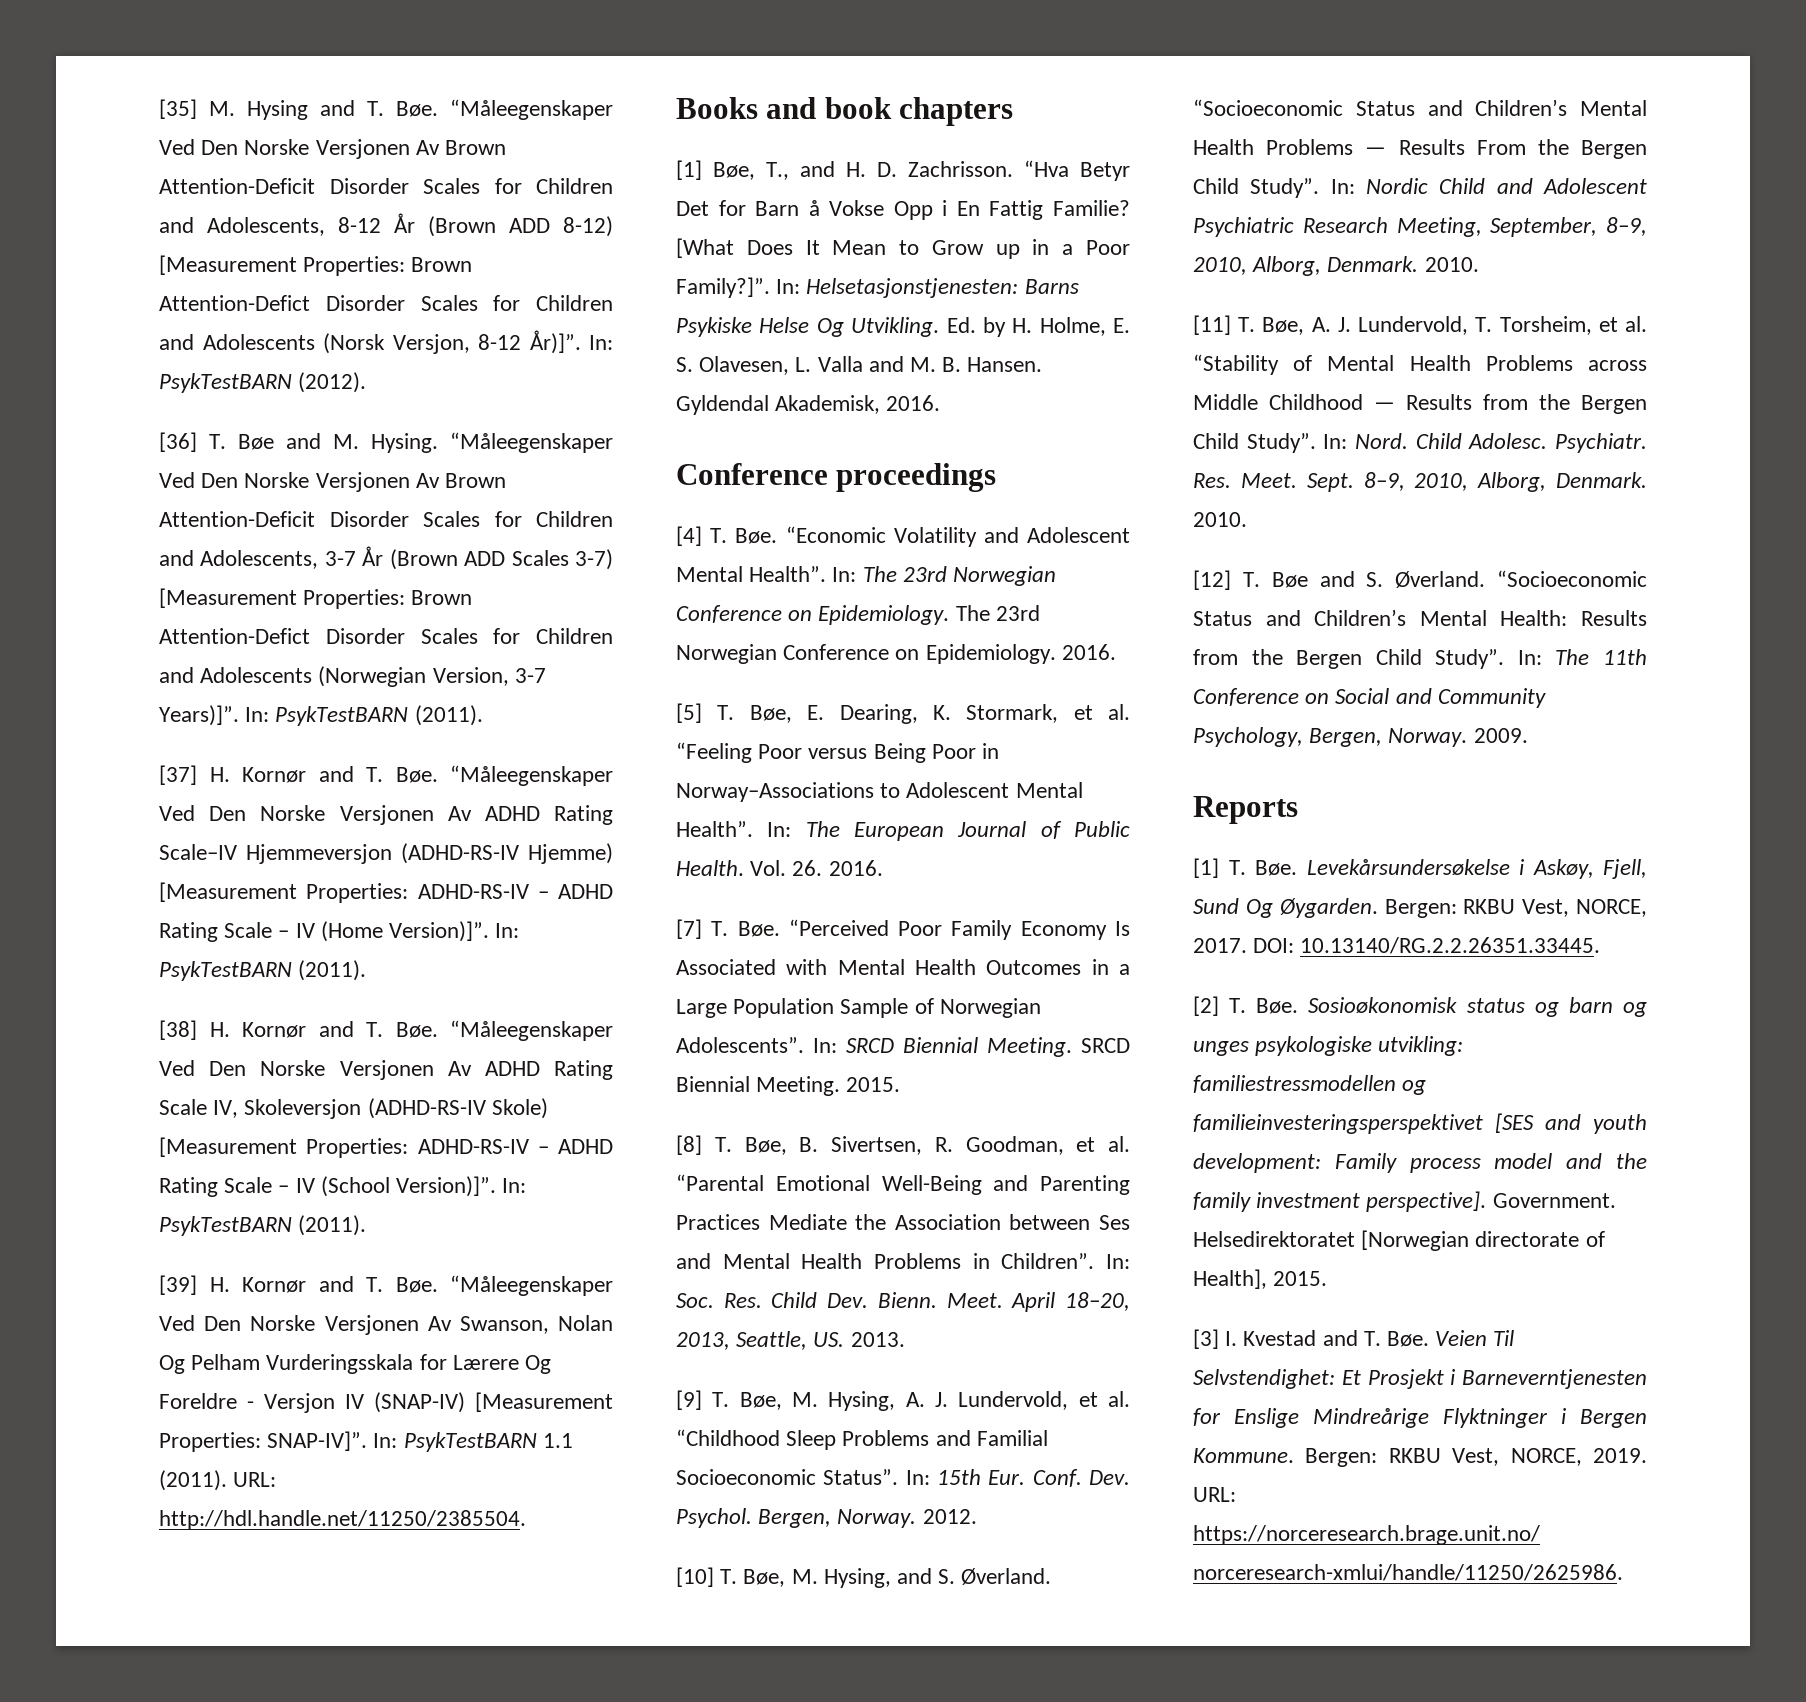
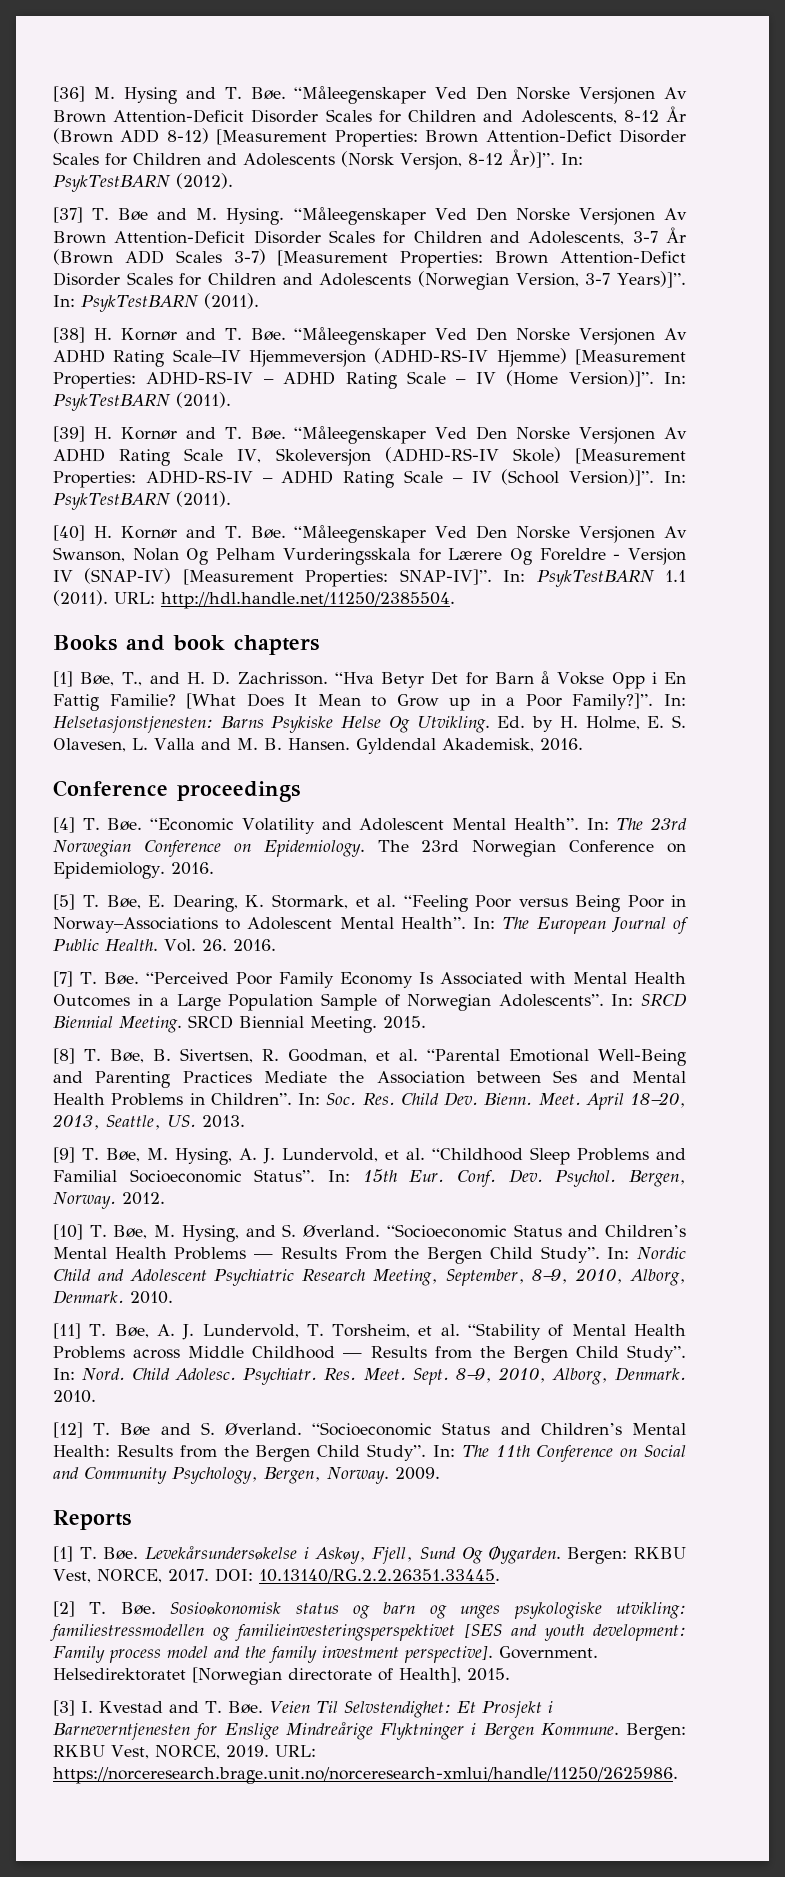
- [35] M. Hysing and T. Bøe. “Måleegenskaper Ved Den Norske Versjonen Av Brown Attention-Deficit Disorder Scales for Children and Adolescents, 8-12 År (Brown ADD 8-12) [Measurement Properties: Brown Attention-Defict Disorder Scales for Children and Adolescents (Norsk Versjon, 8-12 År)]”.
+ [36] M. Hysing and T. Bøe. “Måleegenskaper Ved Den Norske Versjonen Av Brown Attention-Deficit Disorder Scales for Children and Adolescents, 8-12 År (Brown ADD 8-12) [Measurement Properties: Brown Attention-Defict Disorder Scales for Children and Adolescents (Norsk Versjon, 8-12 År)]”.
- [36] T. Bøe and M. Hysing.
+ [37] T. Bøe and M. Hysing.
- [37] H. Kornør and T. Bøe. “Måleegenskaper Ved Den Norske Versjonen Av ADHD Rating Scale–IV Hjemmeversjon (ADHD-RS-IV Hjemme) [Measurement Properties: ADHD-RS-IV – ADHD Rating Scale – IV (Home Version)]”.
+ [38] H. Kornør and T. Bøe. “Måleegenskaper Ved Den Norske Versjonen Av ADHD Rating Scale–IV Hjemmeversjon (ADHD-RS-IV Hjemme) [Measurement Properties: ADHD-RS-IV – ADHD Rating Scale – IV (Home Version)]”.
- [38] H. Kornør and T. Bøe. “Måleegenskaper Ved Den Norske Versjonen Av ADHD Rating Scale IV, Skoleversjon (ADHD-RS-IV Skole) [Measurement Properties: ADHD-RS-IV – ADHD Rating Scale – IV (School Version)]”.
+ [39] H. Kornør and T. Bøe. “Måleegenskaper Ved Den Norske Versjonen Av ADHD Rating Scale IV, Skoleversjon (ADHD-RS-IV Skole) [Measurement Properties: ADHD-RS-IV – ADHD Rating Scale – IV (School Version)]”.
- [39] H. Kornør and T. Bøe. “Måleegenskaper Ved Den Norske Versjonen Av Swanson, Nolan Og Pelham Vurderingsskala for Lærere Og Foreldre - Versjon IV (SNAP-IV) [Measurement Properties: SNAP-IV]”.
+ [40] H. Kornør and T. Bøe. “Måleegenskaper Ved Den Norske Versjonen Av Swanson, Nolan Og Pelham Vurderingsskala for Lærere Og Foreldre - Versjon IV (SNAP-IV) [Measurement Properties: SNAP-IV]”.

